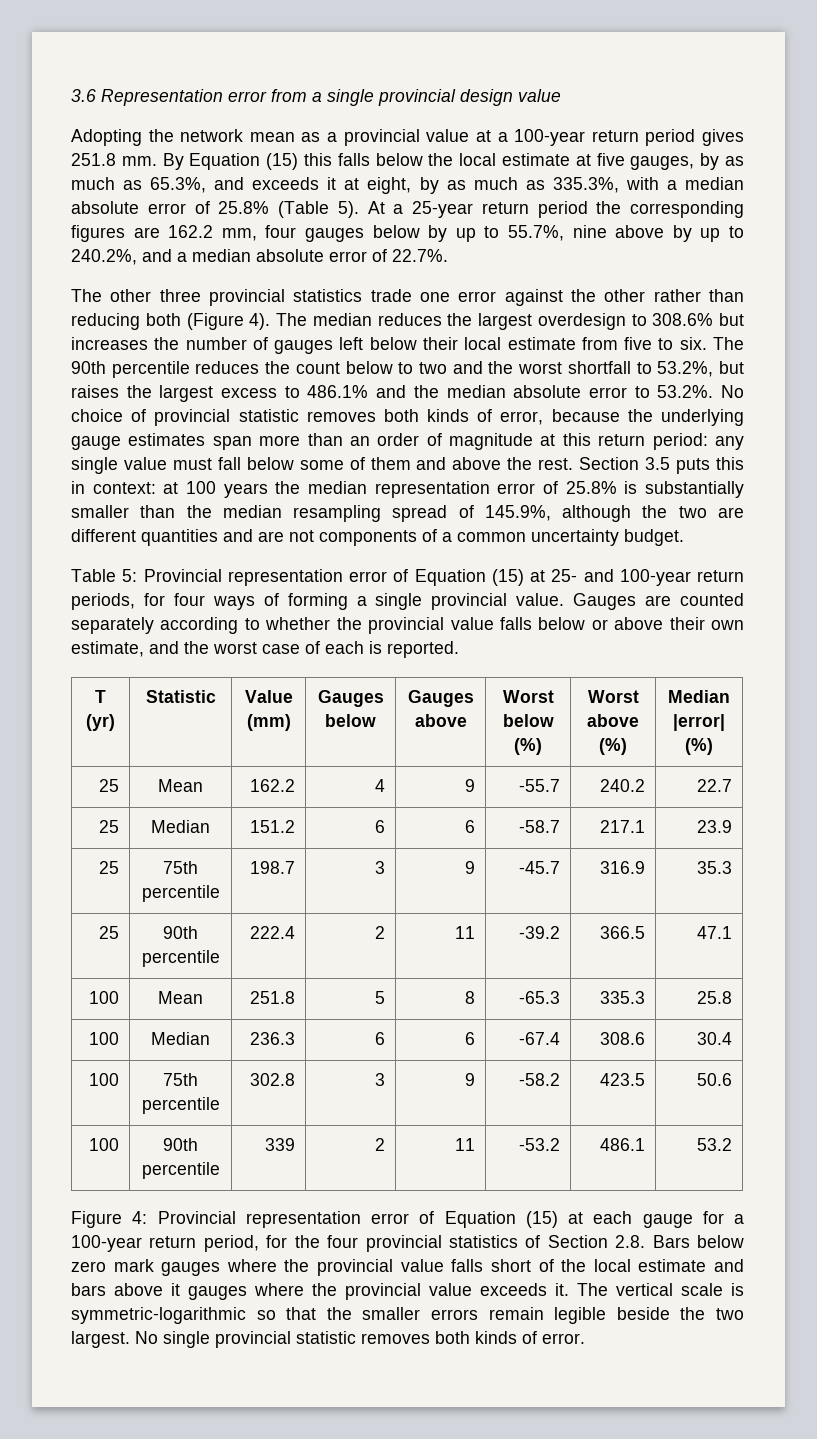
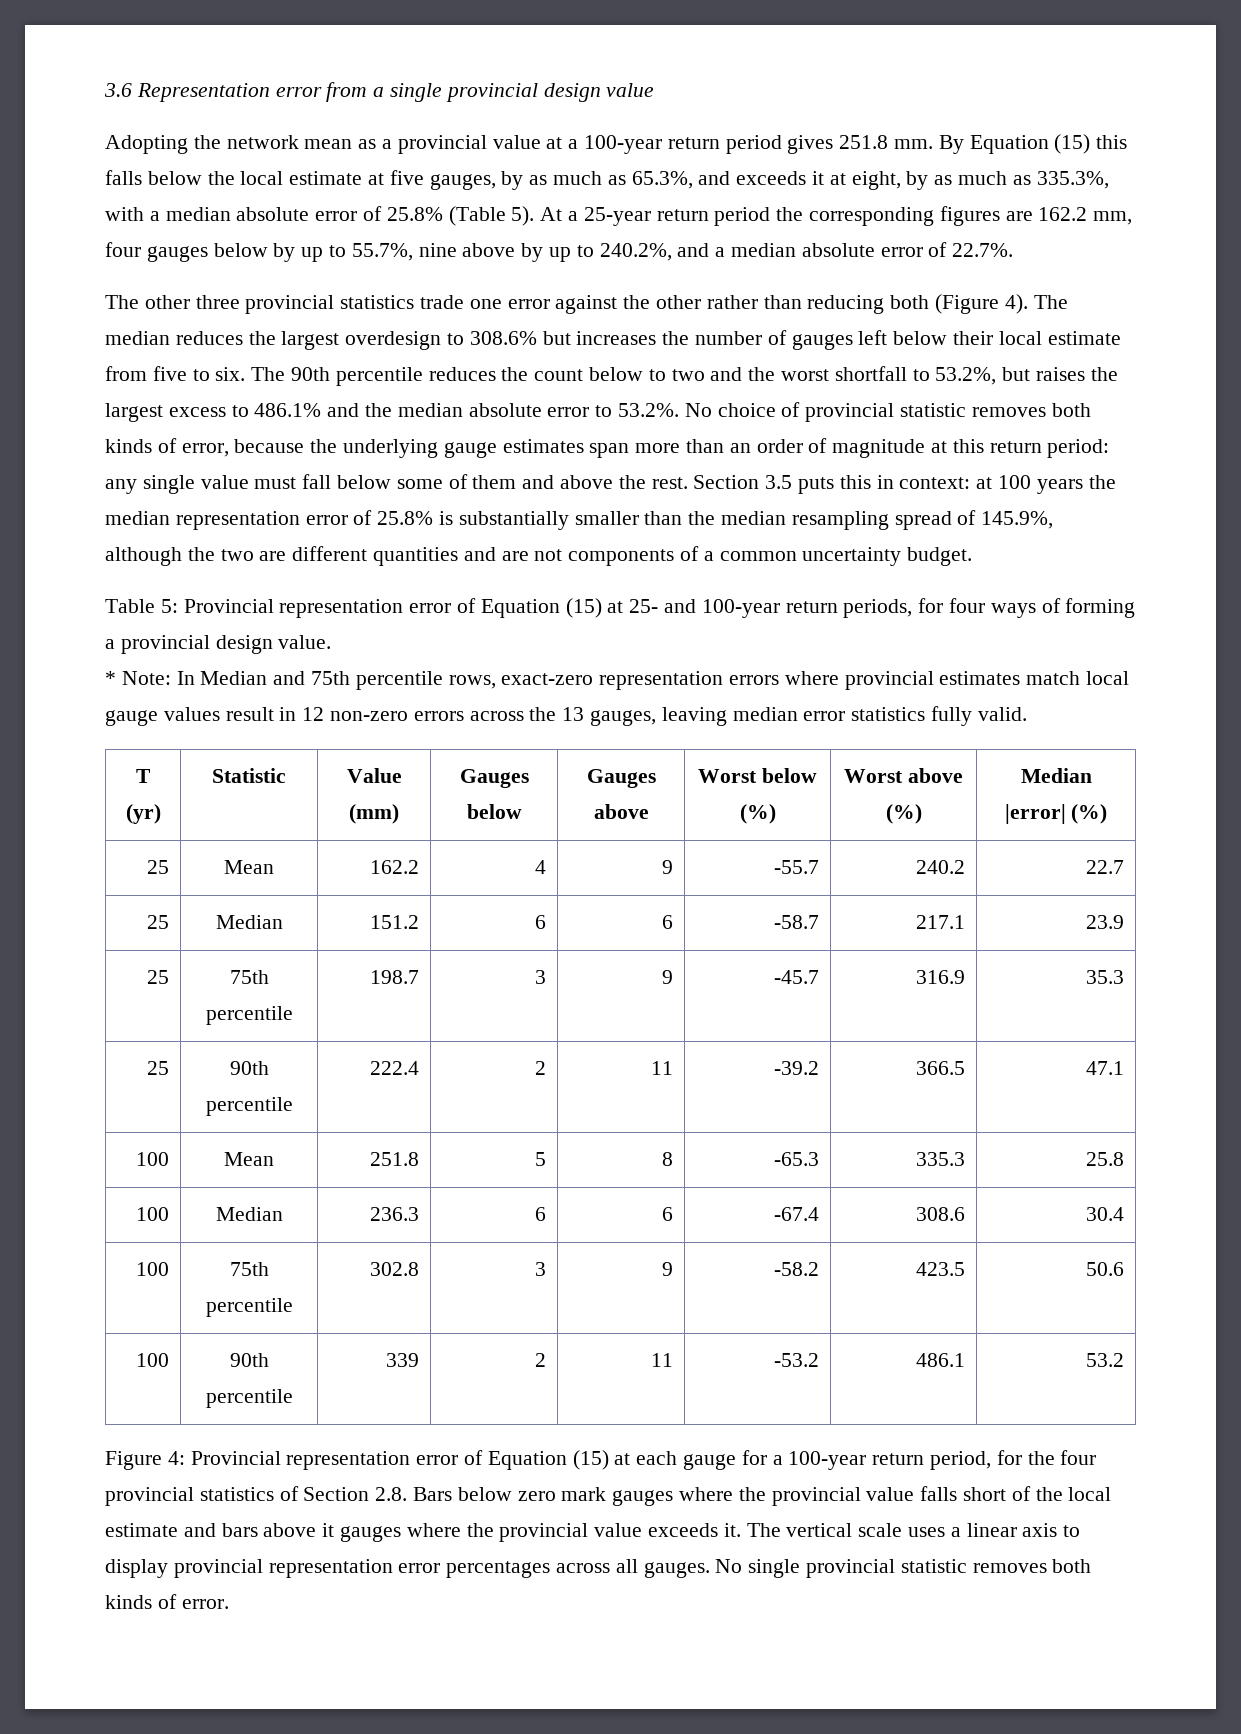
- Table 5: Provincial representation error of Equation (15) at 25- and 100-year return periods, for four ways of forming a single provincial value. Gauges are counted separately according to whether the provincial value falls below or above their own estimate, and the worst case of each is reported.
+ Table 5: Provincial representation error of Equation (15) at 25- and 100-year return periods, for four ways of forming a provincial design value.
+ * Note: In Median and 75th percentile rows, exact-zero representation errors where provincial estimates match local gauge values result in 12 non-zero errors across the 13 gauges, leaving median error statistics fully valid.
- The vertical scale is symmetric-logarithmic so that the smaller errors remain legible beside the two largest.
+ The vertical scale uses a linear axis to display provincial representation error percentages across all gauges.

